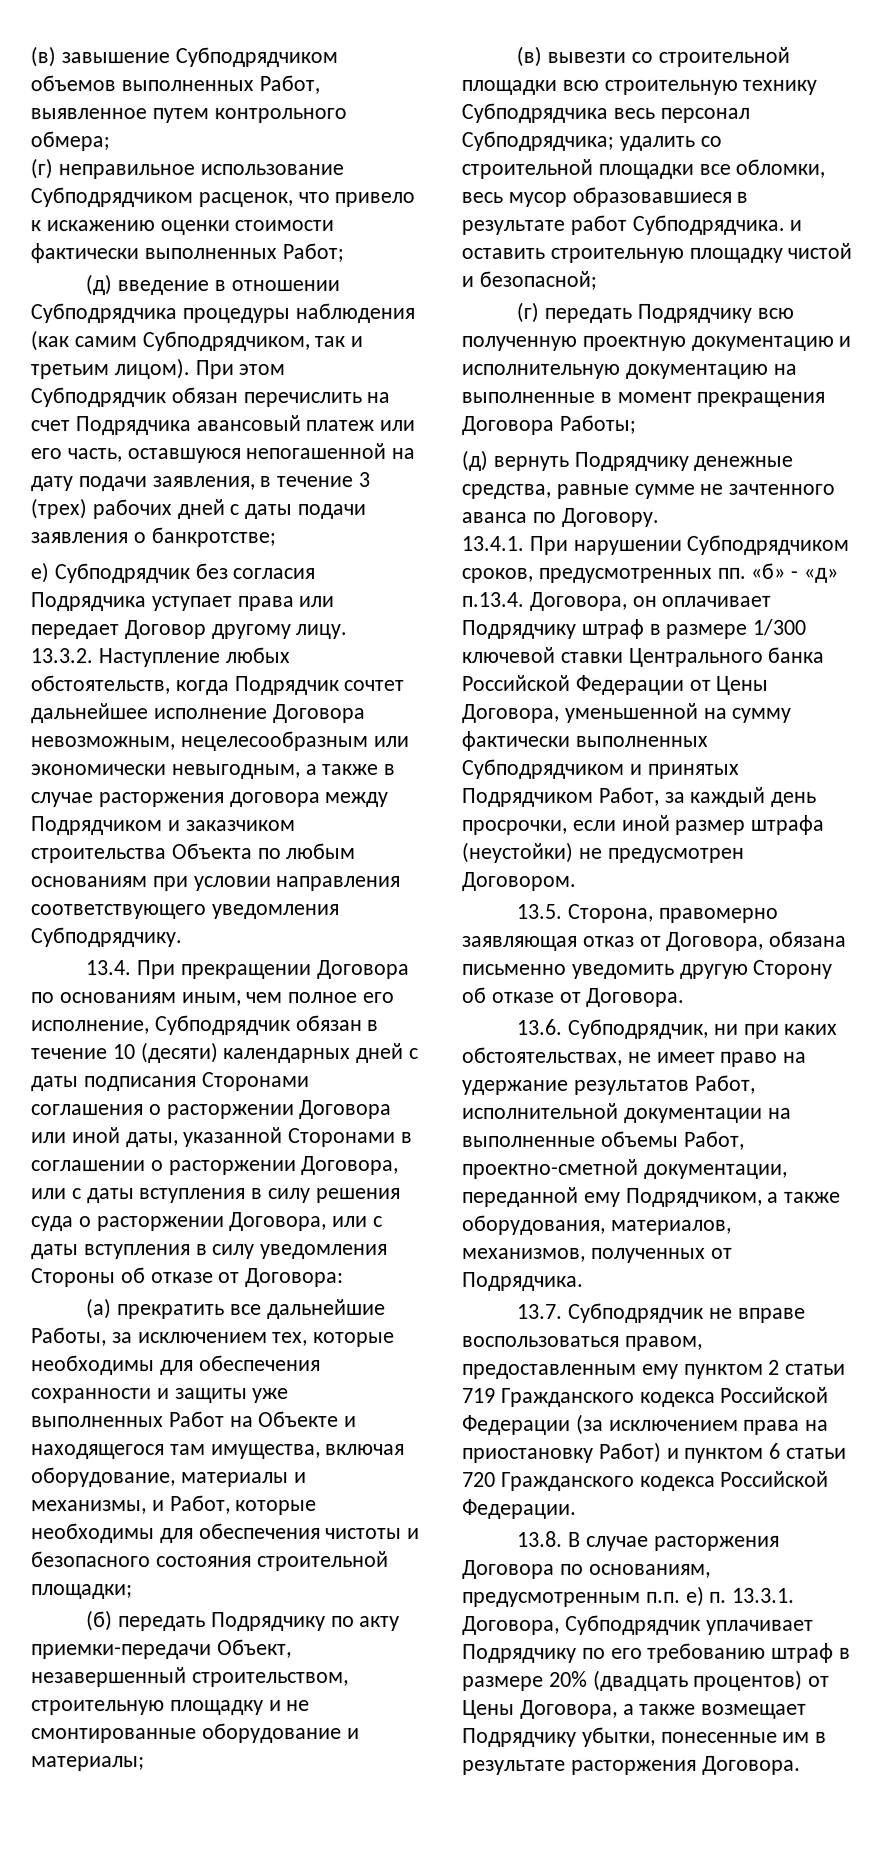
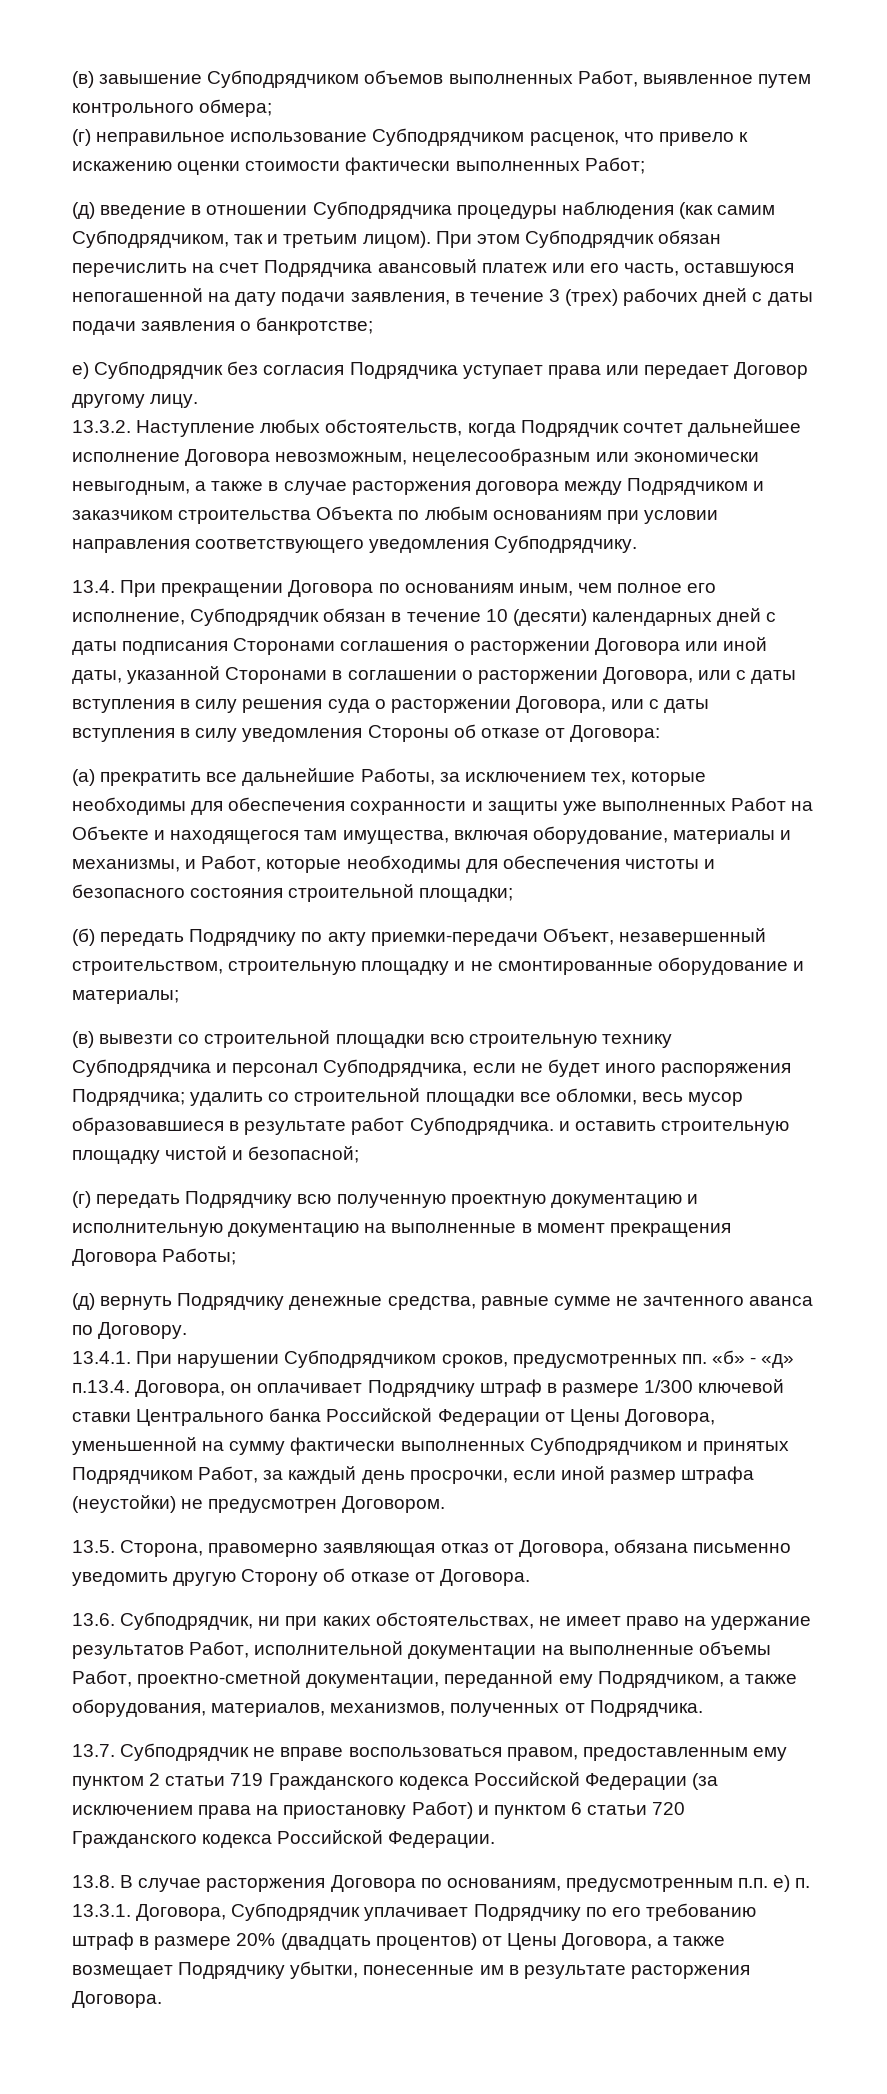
- (в) вывезти со строительной площадки всю строительную технику Субподрядчика весь персонал Субподрядчика; удалить со строительной площадки все обломки, весь мусор образовавшиеся в результате работ Субподрядчика. и оставить строительную площадку чистой и безопасной;
+ (в) вывезти со строительной площадки всю строительную технику Субподрядчика и персонал Субподрядчика, если не будет иного распоряжения Подрядчика; удалить со строительной площадки все обломки, весь мусор образовавшиеся в результате работ Субподрядчика. и оставить строительную площадку чистой и безопасной;

